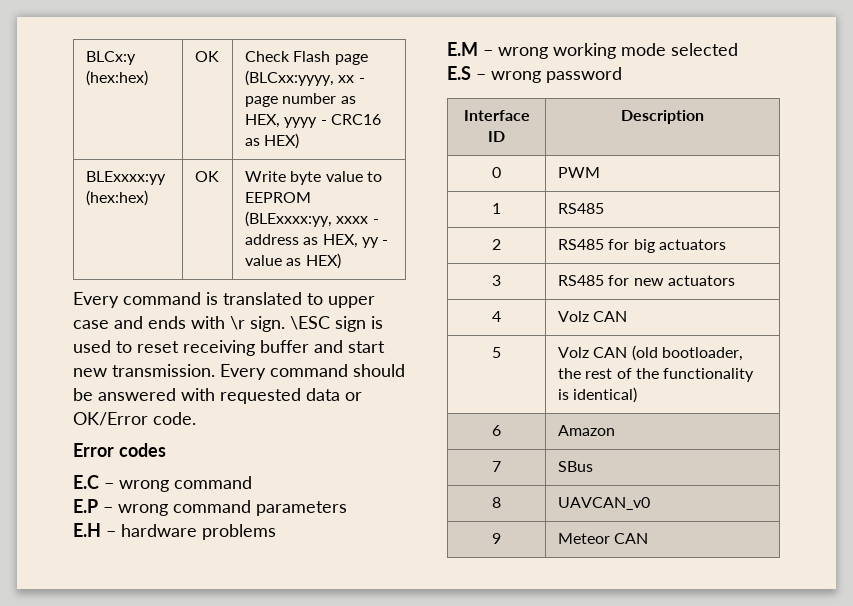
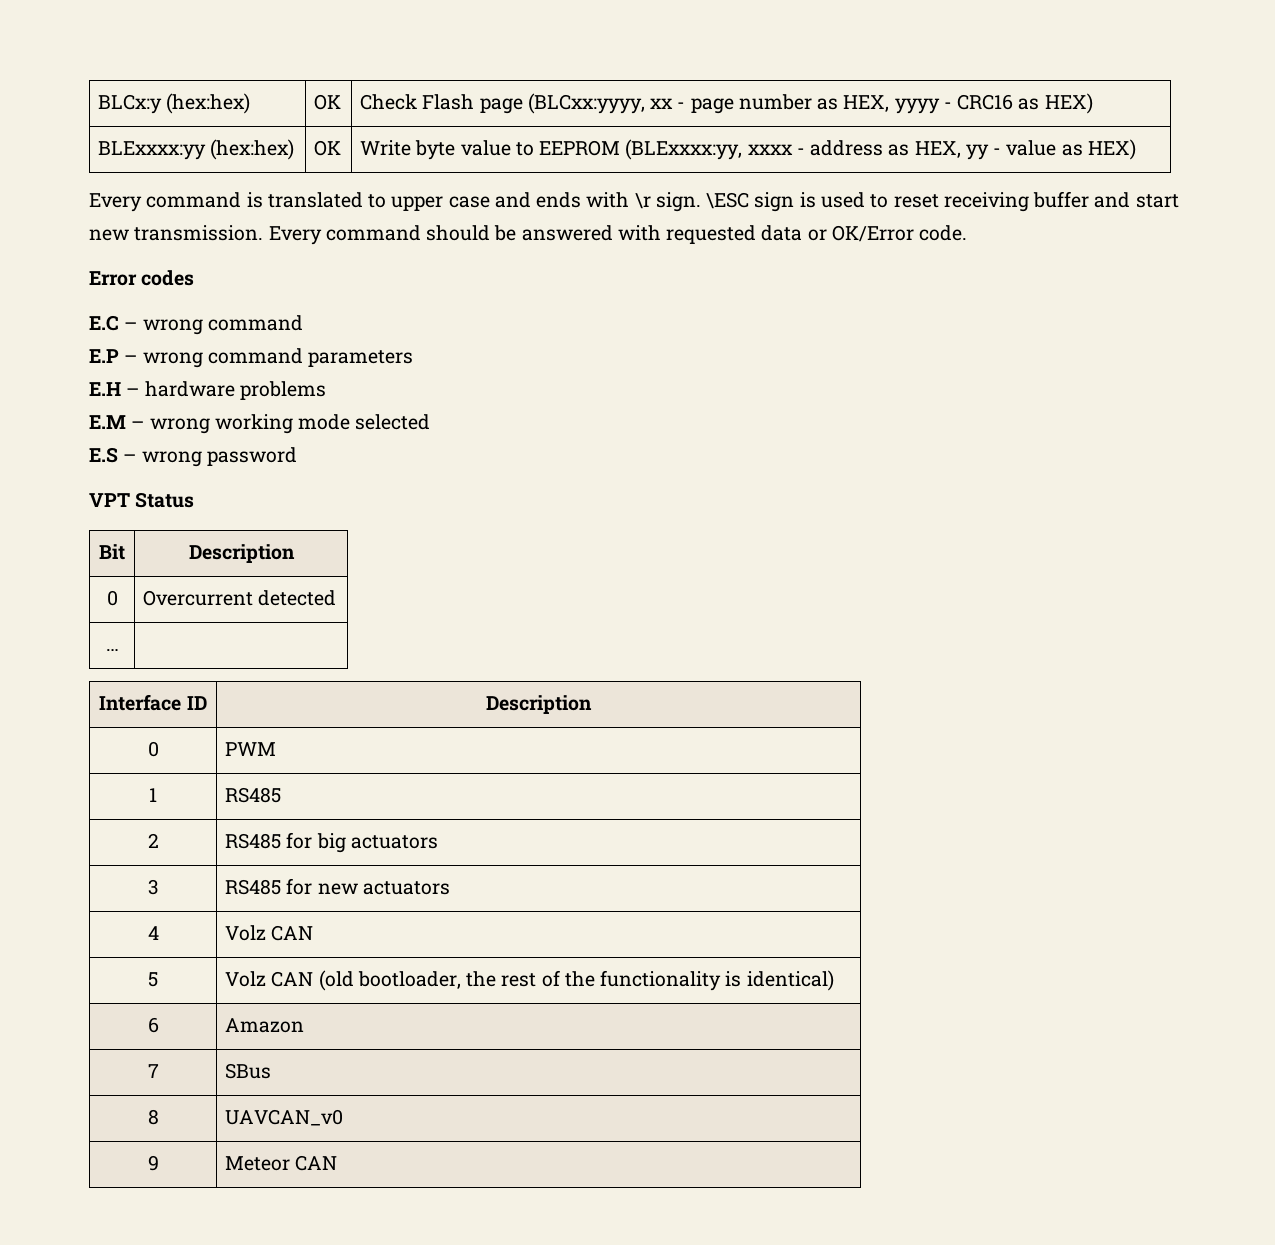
+ VPT Status
+ Bit | Description
+ 0 | Overcurrent detected
+ … |

